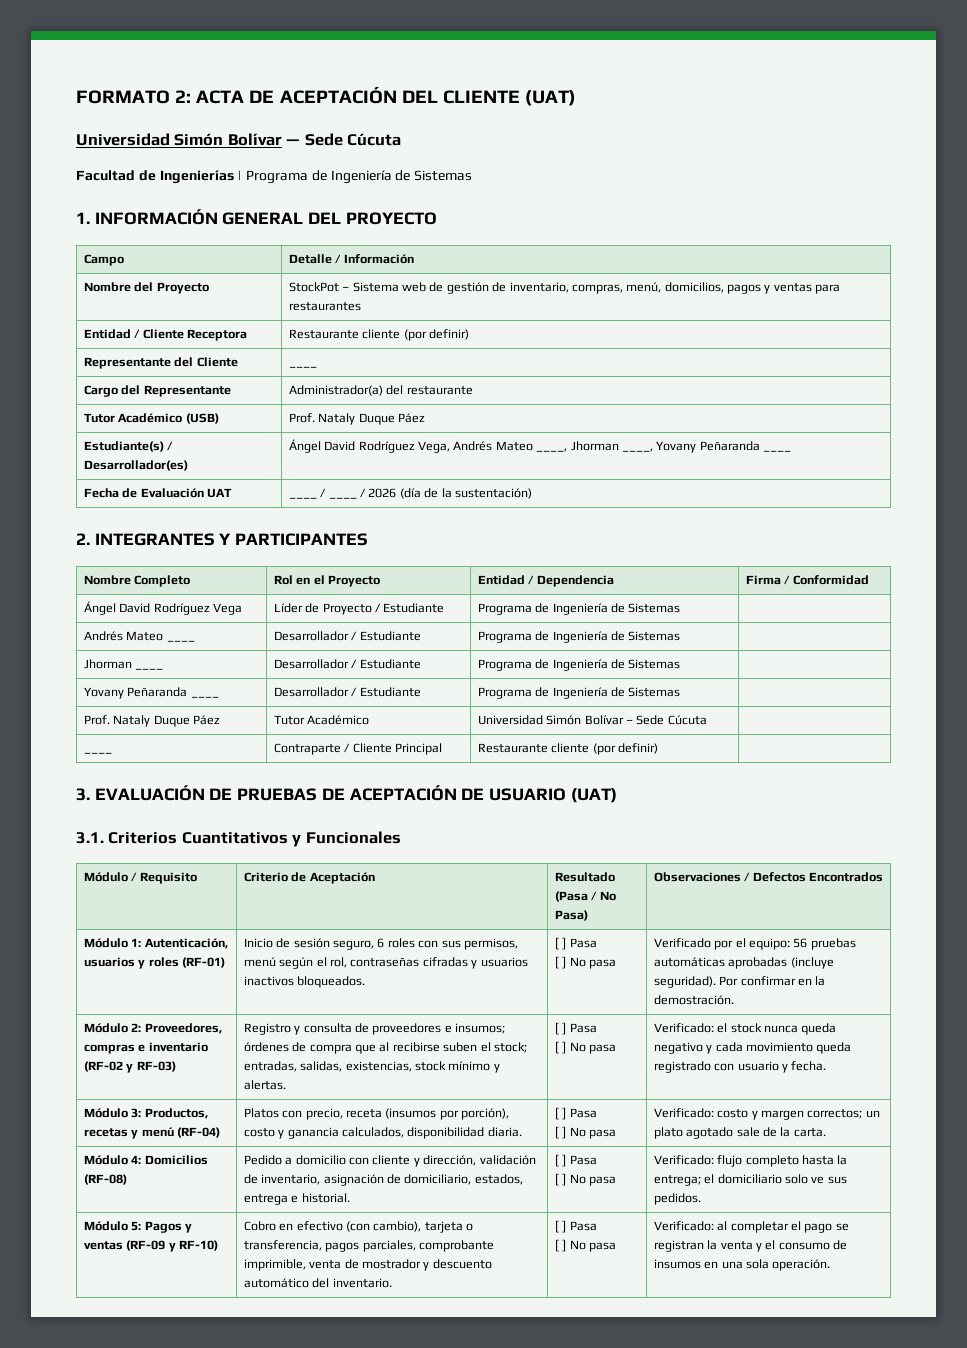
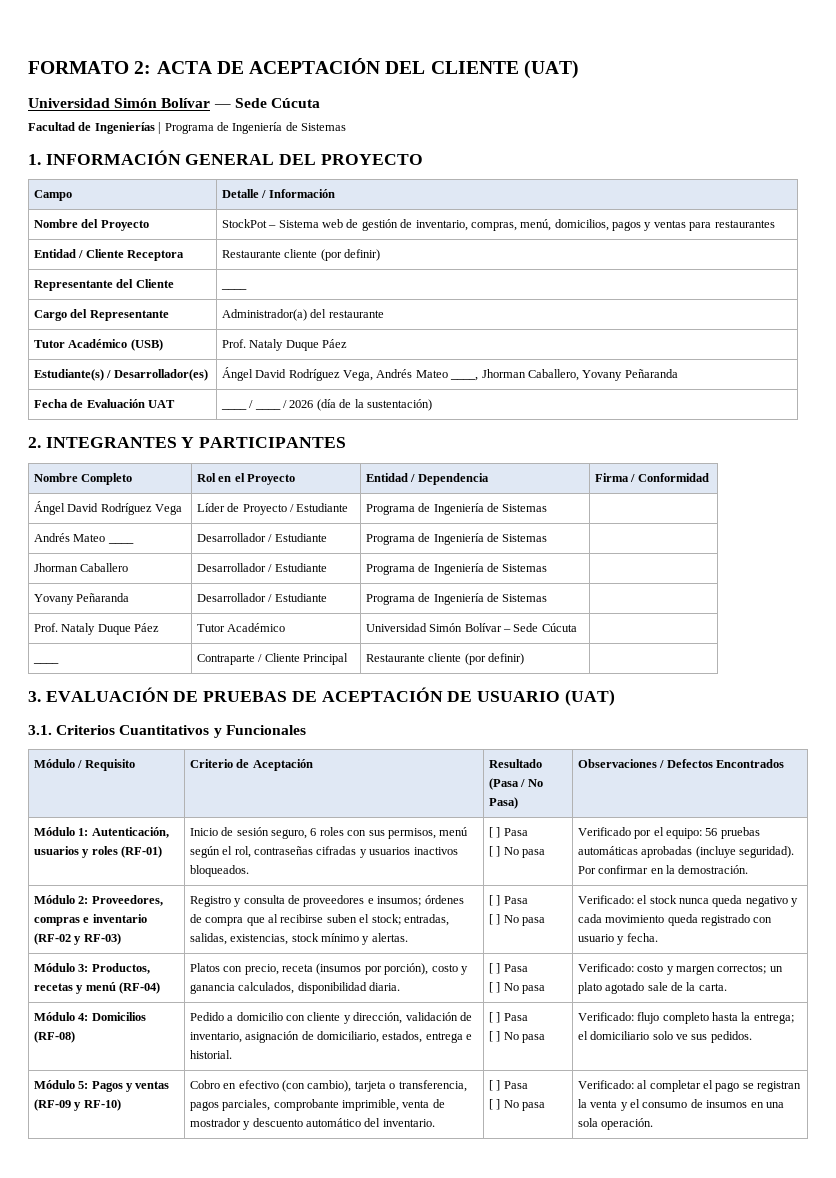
- Estudiante(s) / Desarrollador(es) | Ángel David Rodríguez Vega, Andrés Mateo ____, Jhorman ____, Yovany Peñaranda ____
+ Estudiante(s) / Desarrollador(es) | Ángel David Rodríguez Vega, Andrés Mateo ____, Jhorman Caballero, Yovany Peñaranda
- Jhorman ____ | Desarrollador / Estudiante | Programa de Ingeniería de Sistemas |
+ Jhorman Caballero | Desarrollador / Estudiante | Programa de Ingeniería de Sistemas |
- Yovany Peñaranda ____ | Desarrollador / Estudiante | Programa de Ingeniería de Sistemas |
+ Yovany Peñaranda | Desarrollador / Estudiante | Programa de Ingeniería de Sistemas |

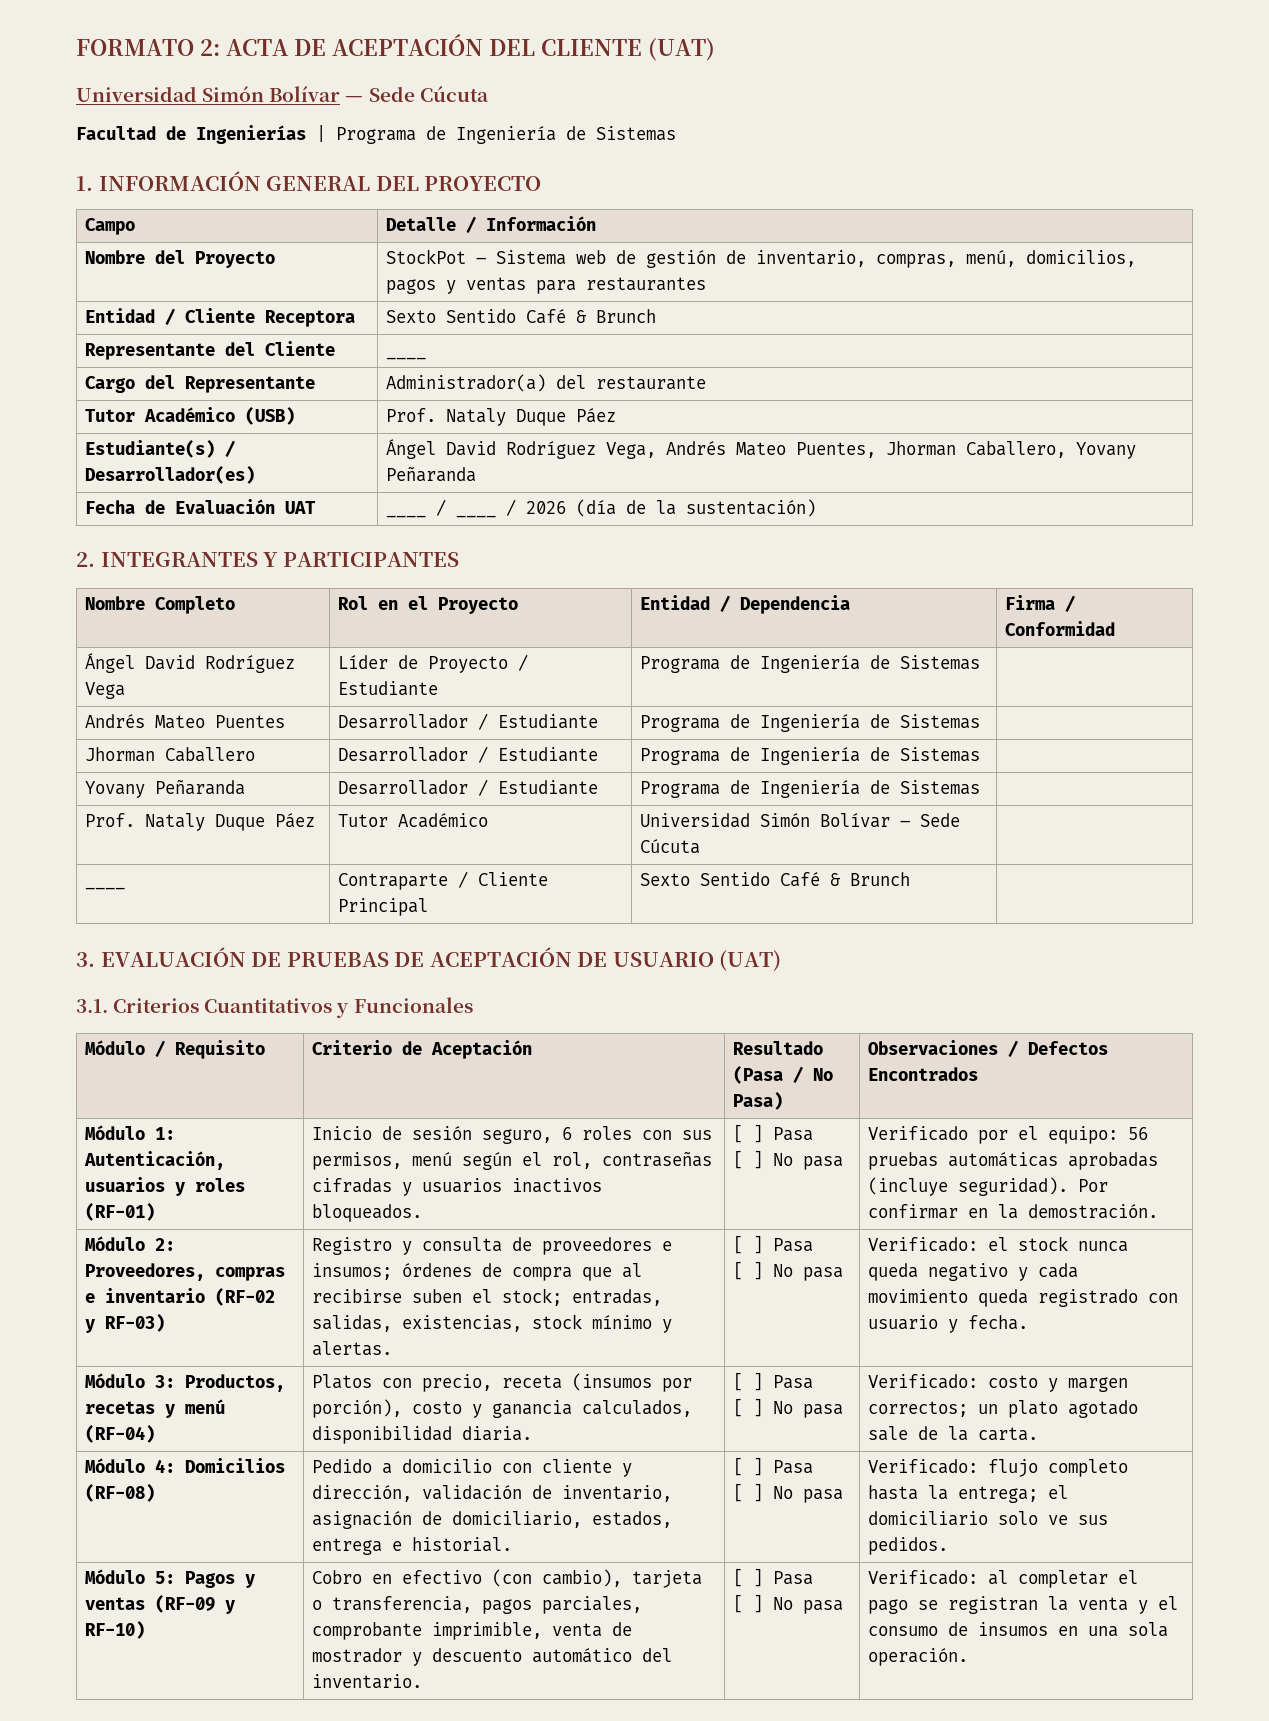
- Entidad / Cliente Receptora | Restaurante cliente (por definir)
+ Entidad / Cliente Receptora | Sexto Sentido Café & Brunch
- Estudiante(s) / Desarrollador(es) | Ángel David Rodríguez Vega, Andrés Mateo ____, Jhorman Caballero, Yovany Peñaranda
+ Estudiante(s) / Desarrollador(es) | Ángel David Rodríguez Vega, Andrés Mateo Puentes, Jhorman Caballero, Yovany Peñaranda
- Andrés Mateo ____ | Desarrollador / Estudiante | Programa de Ingeniería de Sistemas |
+ Andrés Mateo Puentes | Desarrollador / Estudiante | Programa de Ingeniería de Sistemas |
- ____ | Contraparte / Cliente Principal | Restaurante cliente (por definir) |
+ ____ | Contraparte / Cliente Principal | Sexto Sentido Café & Brunch |

